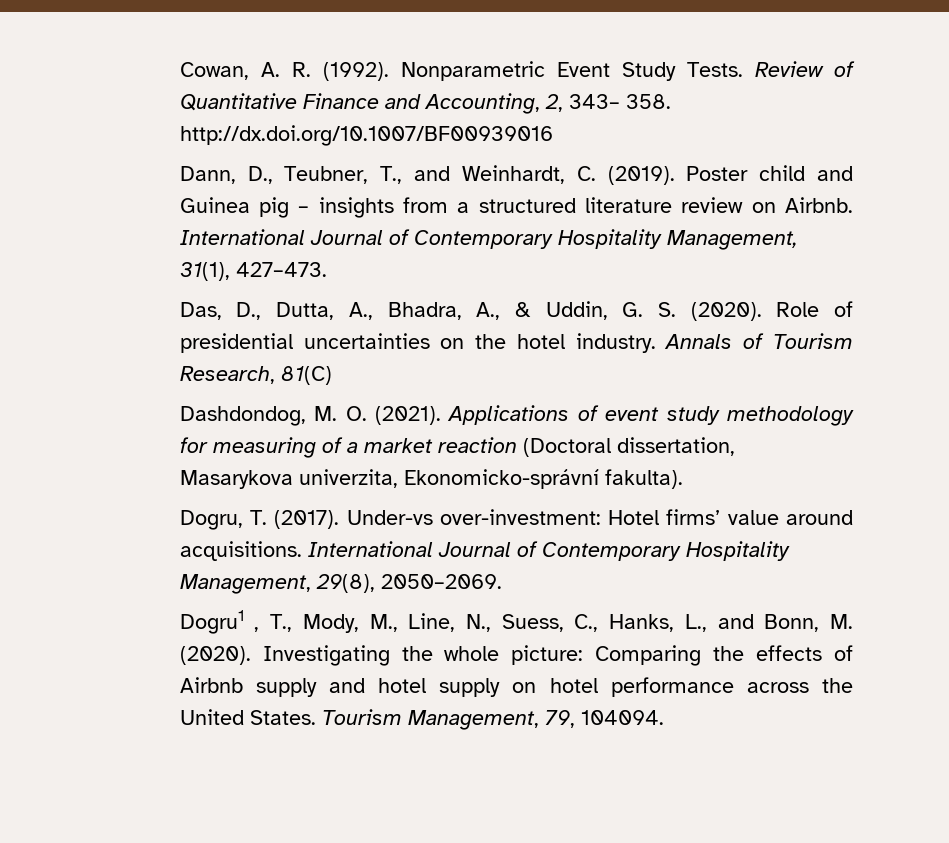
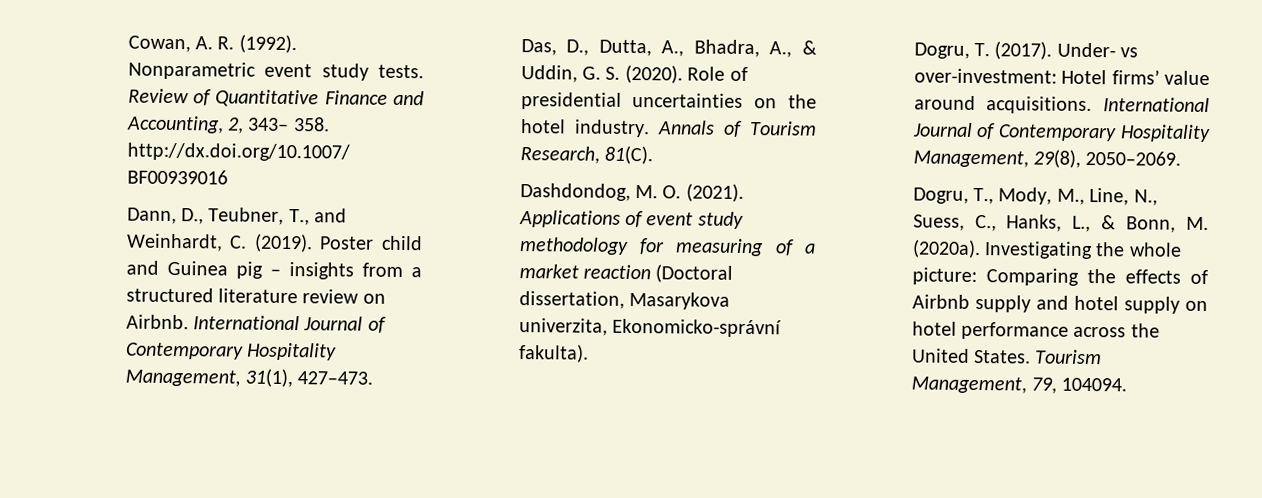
- Nonparametric Event Study Tests.
+ Nonparametric event study tests.
- Annals of Tourism Research, 81(C)
+ Annals of Tourism Research, 81(C).
- Under-vs over-investment: Hotel firms’ value around acquisitions.
+ Under- vs over-investment: Hotel firms’ value around acquisitions.
- Dogru1 , T., Mody, M., Line, N., Suess, C., Hanks, L., and Bonn, M. (2020).
+ Dogru, T., Mody, M., Line, N., Suess, C., Hanks, L., & Bonn, M. (2020a).

